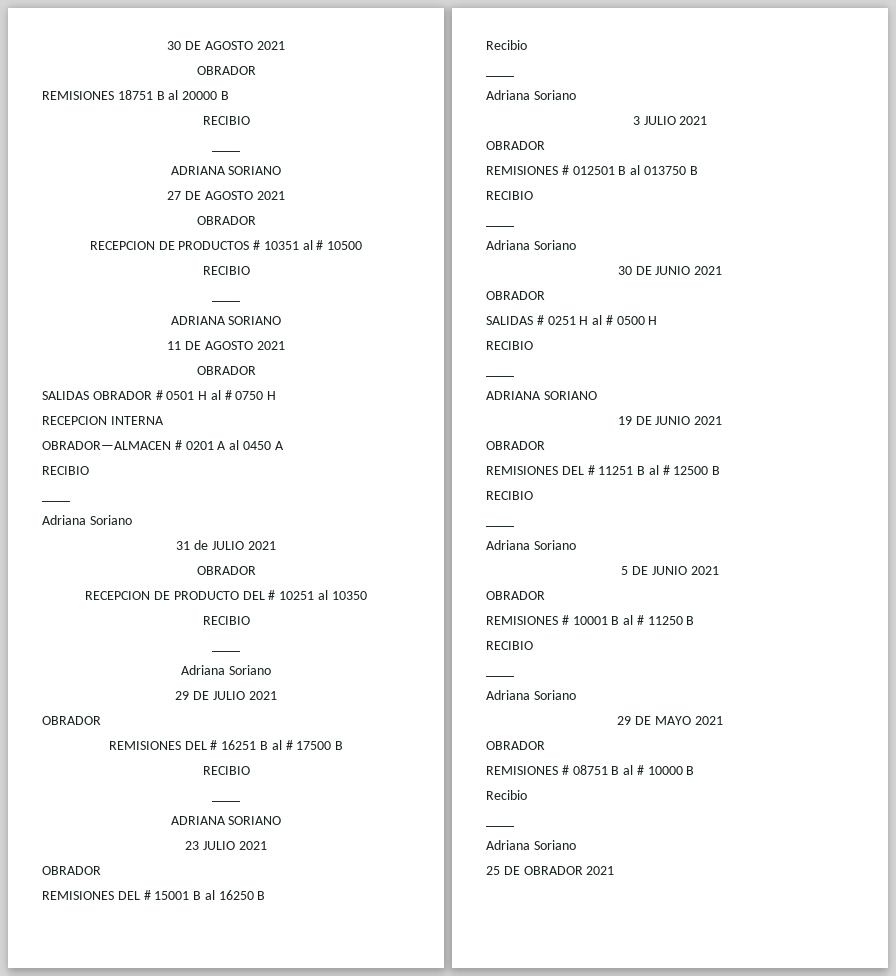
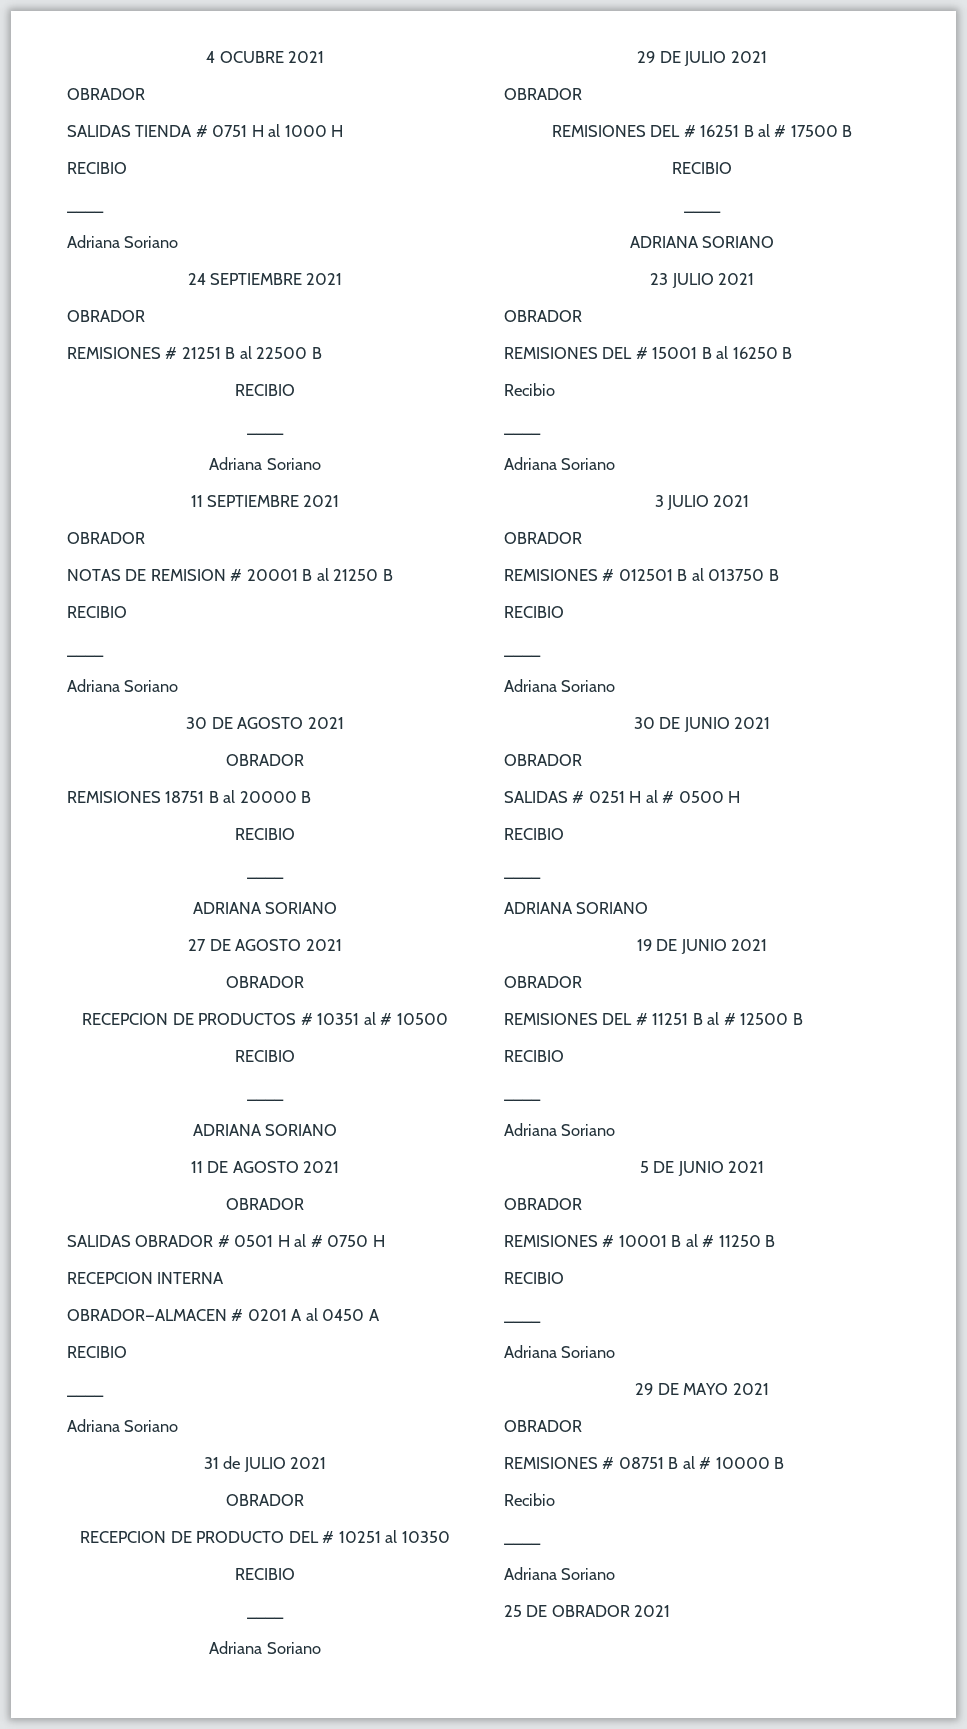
+ 4 OCUBRE 2021
+ OBRADOR
+ SALIDAS TIENDA # 0751 H al 1000 H
+ RECIBIO
+ ____
+ Adriana Soriano
+ 24 SEPTIEMBRE 2021
+ OBRADOR
+ REMISIONES # 21251 B al 22500 B
+ RECIBIO
+ ____
+ Adriana Soriano
+ 11 SEPTIEMBRE 2021
+ OBRADOR
+ NOTAS DE REMISION # 20001 B al 21250 B
+ RECIBIO
+ ____
+ Adriana Soriano

